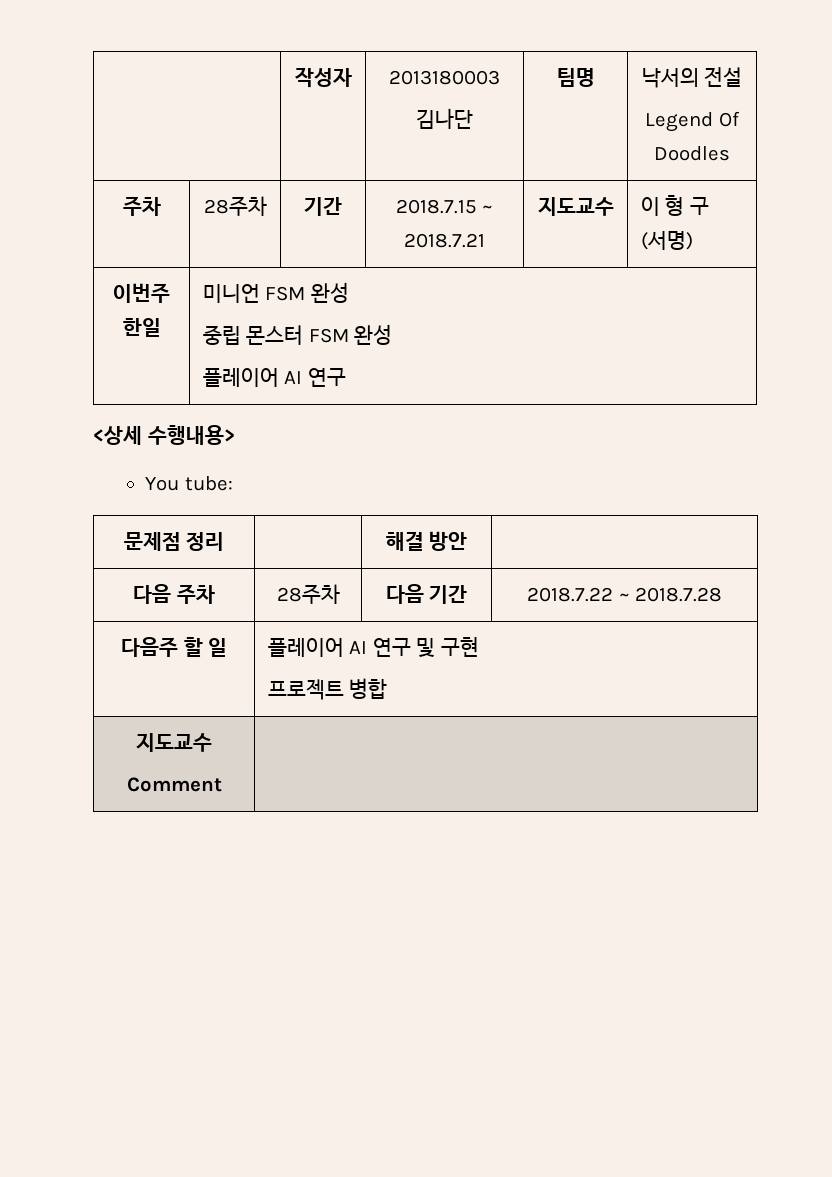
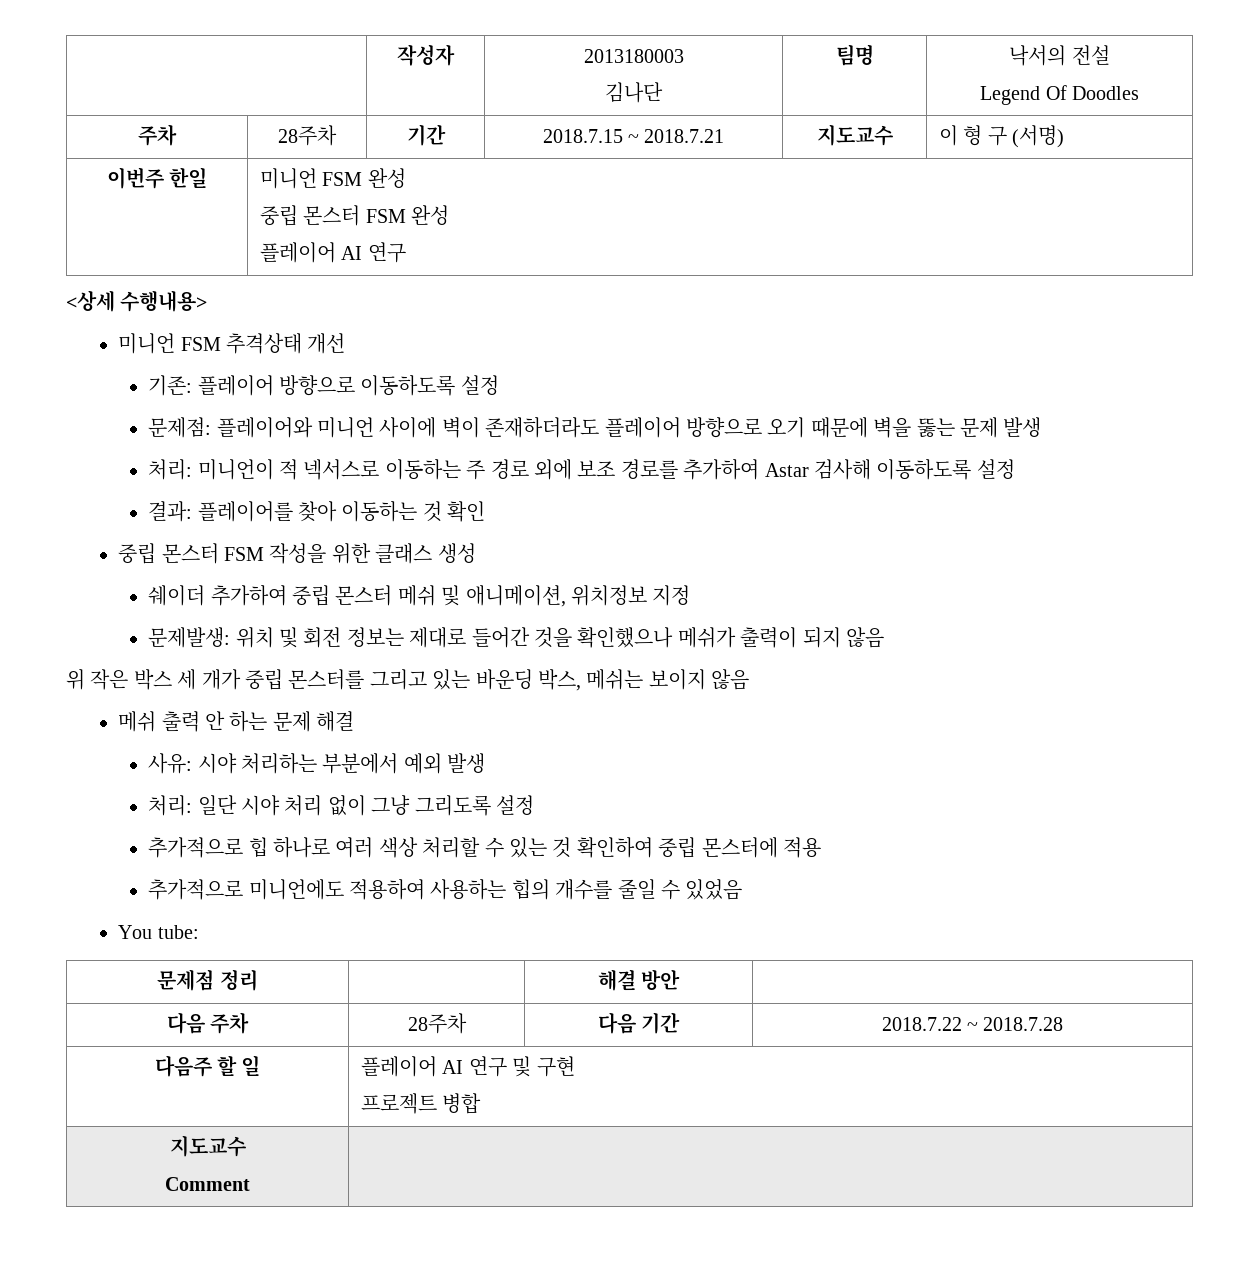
+ 미니언 FSM 추격상태 개선
+ 기존: 플레이어 방향으로 이동하도록 설정
+ 문제점: 플레이어와 미니언 사이에 벽이 존재하더라도 플레이어 방향으로 오기 때문에 벽을 뚫는 문제 발생
+ 처리: 미니언이 적 넥서스로 이동하는 주 경로 외에 보조 경로를 추가하여 Astar 검사해 이동하도록 설정
+ 결과: 플레이어를 찾아 이동하는 것 확인
+ 중립 몬스터 FSM 작성을 위한 클래스 생성
+ 쉐이더 추가하여 중립 몬스터 메쉬 및 애니메이션, 위치정보 지정
+ 문제발생: 위치 및 회전 정보는 제대로 들어간 것을 확인했으나 메쉬가 출력이 되지 않음
+ 위 작은 박스 세 개가 중립 몬스터를 그리고 있는 바운딩 박스, 메쉬는 보이지 않음
+ 메쉬 출력 안 하는 문제 해결
+ 사유: 시야 처리하는 부분에서 예외 발생
+ 처리: 일단 시야 처리 없이 그냥 그리도록 설정
+ 추가적으로 힙 하나로 여러 색상 처리할 수 있는 것 확인하여 중립 몬스터에 적용
+ 추가적으로 미니언에도 적용하여 사용하는 힙의 개수를 줄일 수 있었음

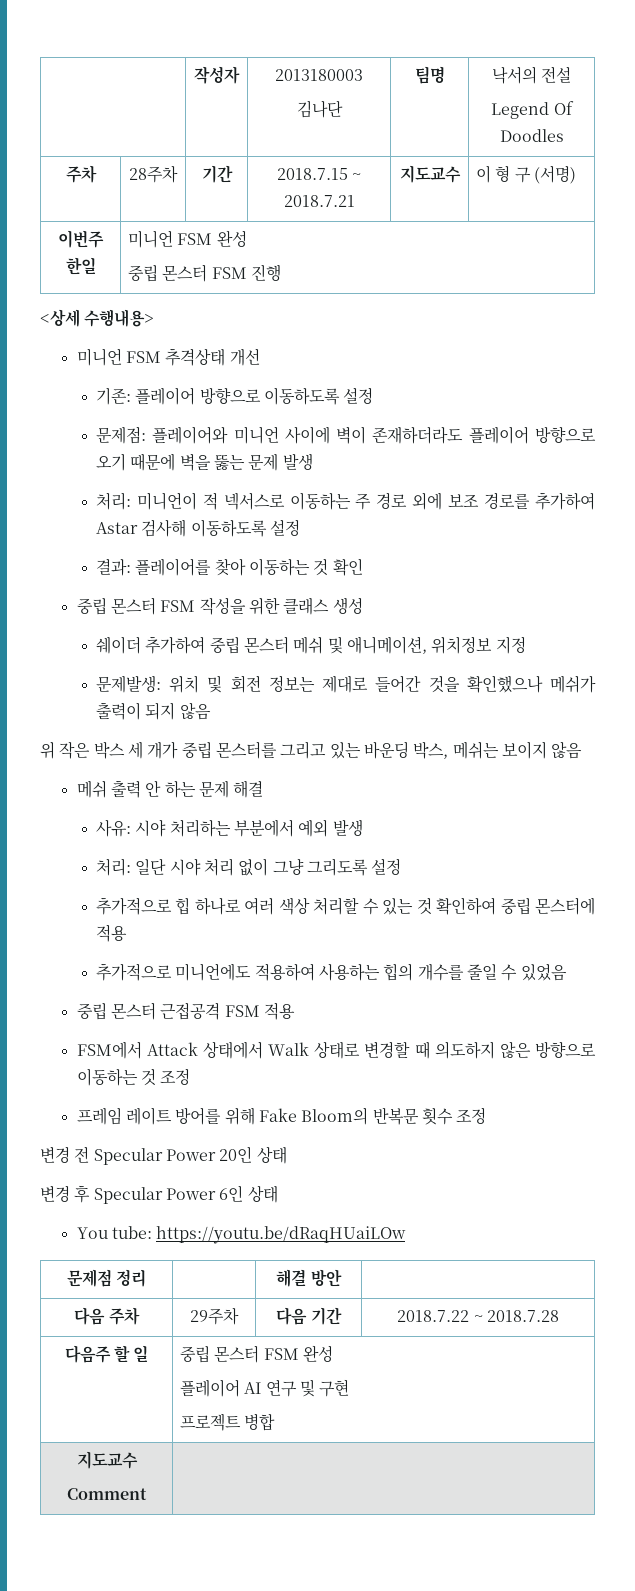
  이번주 한일 | 미니언 FSM 완성
- 중립 몬스터 FSM 완성
- 플레이어 AI 연구
+ 중립 몬스터 FSM 진행
+ 중립 몬스터 근접공격 FSM 적용
+ FSM에서 Attack 상태에서 Walk 상태로 변경할 때 의도하지 않은 방향으로 이동하는 것 조정
+ 프레임 레이트 방어를 위해 Fake Bloom의 반복문 횟수 조정
+ 변경 전 Specular Power 20인 상태
+ 변경 후 Specular Power 6인 상태
- You tube:
+ You tube: https://youtu.be/dRaqHUaiLOw
- 다음 주차 | 28주차 | 다음 기간 | 2018.7.22 ~ 2018.7.28
+ 다음 주차 | 29주차 | 다음 기간 | 2018.7.22 ~ 2018.7.28
- 다음주 할 일 | 플레이어 AI 연구 및 구현
+ 다음주 할 일 | 중립 몬스터 FSM 완성
+ 플레이어 AI 연구 및 구현

